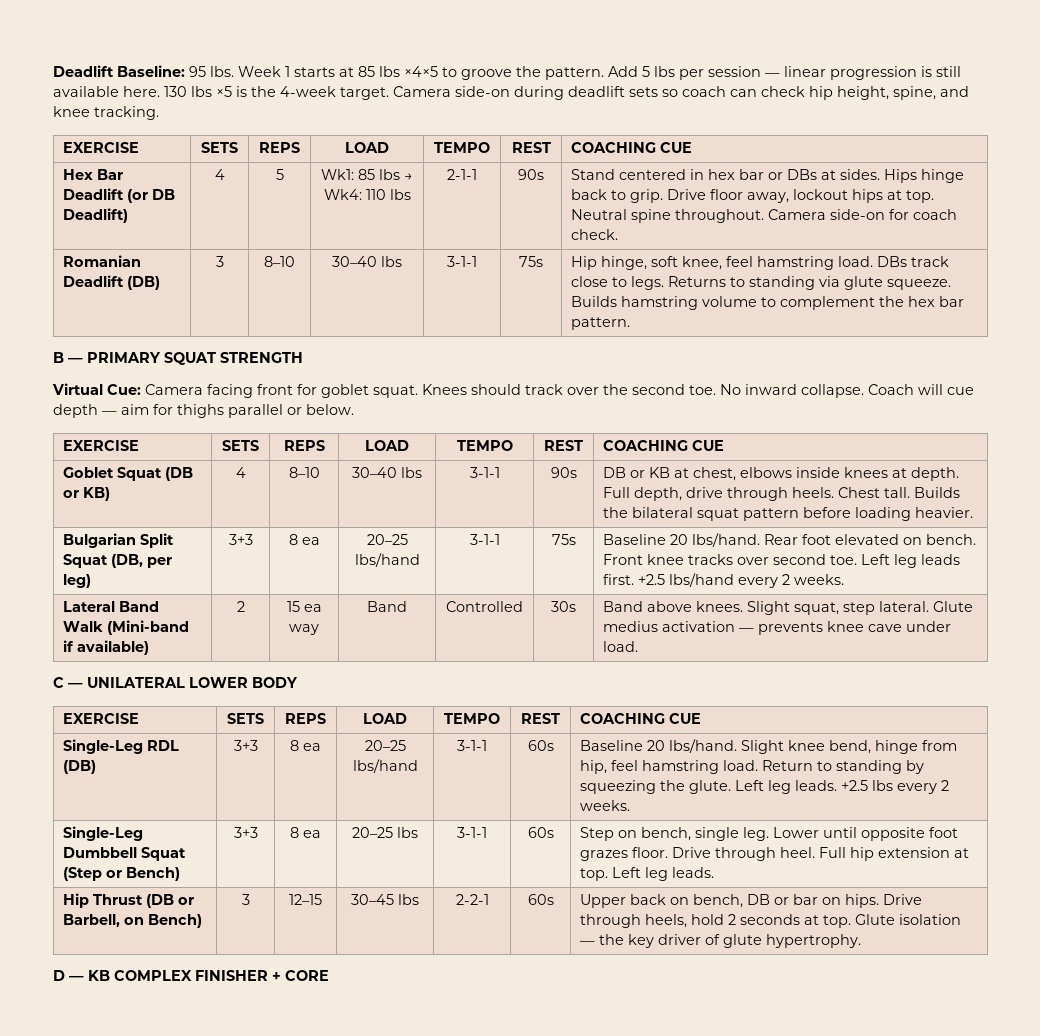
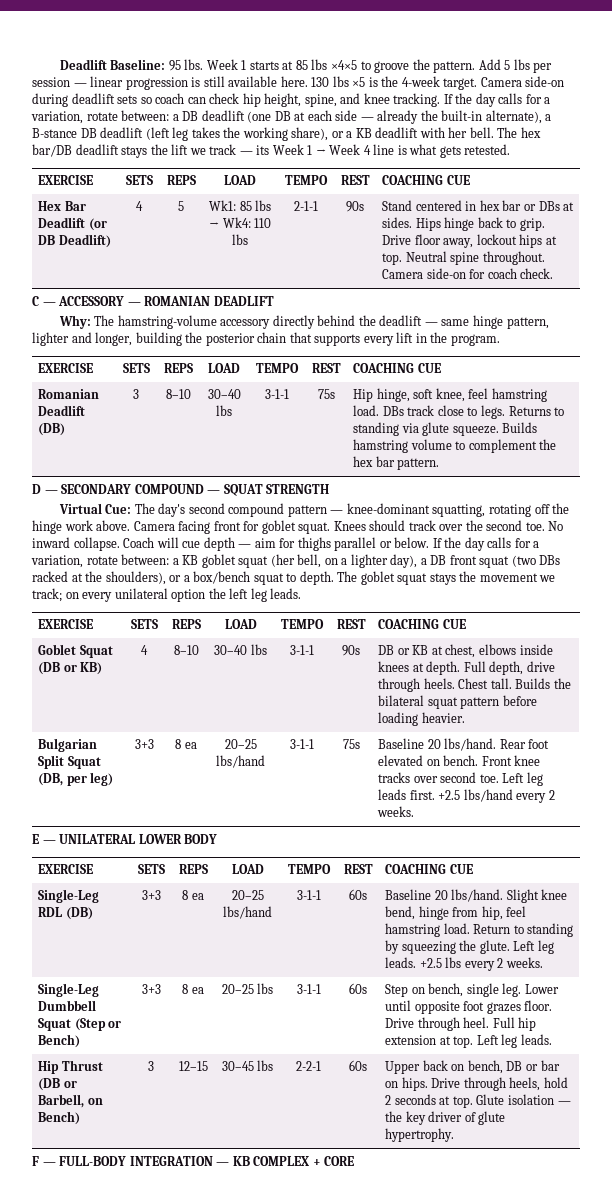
+ If the day calls for a variation, rotate between: a DB deadlift (one DB at each side — already the built-in alternate), a B-stance DB deadlift (left leg takes the working share), or a KB deadlift with her bell. The hex bar/DB deadlift stays the lift we track — its Week 1 → Week 4 line is what gets retested.
+ C — ACCESSORY — ROMANIAN DEADLIFT
+ Why: The hamstring-volume accessory directly behind the deadlift — same hinge pattern, lighter and longer, building the posterior chain that supports every lift in the program.
+ EXERCISE | SETS | REPS | LOAD | TEMPO | REST | COACHING CUE
- B — PRIMARY SQUAT STRENGTH
+ D — SECONDARY COMPOUND — SQUAT STRENGTH
- Virtual Cue: Camera facing front for goblet squat.
+ Virtual Cue: The day's second compound pattern — knee-dominant squatting, rotating off the hinge work above. Camera facing front for goblet squat.
+ If the day calls for a variation, rotate between: a KB goblet squat (her bell, on a lighter day), a DB front squat (two DBs racked at the shoulders), or a box/bench squat to depth. The goblet squat stays the movement we track; on every unilateral option the left leg leads.
- Lateral Band Walk (Mini-band if available) | 2 | 15 ea way | Band | Controlled | 30s | Band above knees. Slight squat, step lateral. Glute medius activation — prevents knee cave under load.
- C — UNILATERAL LOWER BODY
+ E — UNILATERAL LOWER BODY
- D — KB COMPLEX FINISHER + CORE
+ F — FULL-BODY INTEGRATION — KB COMPLEX + CORE

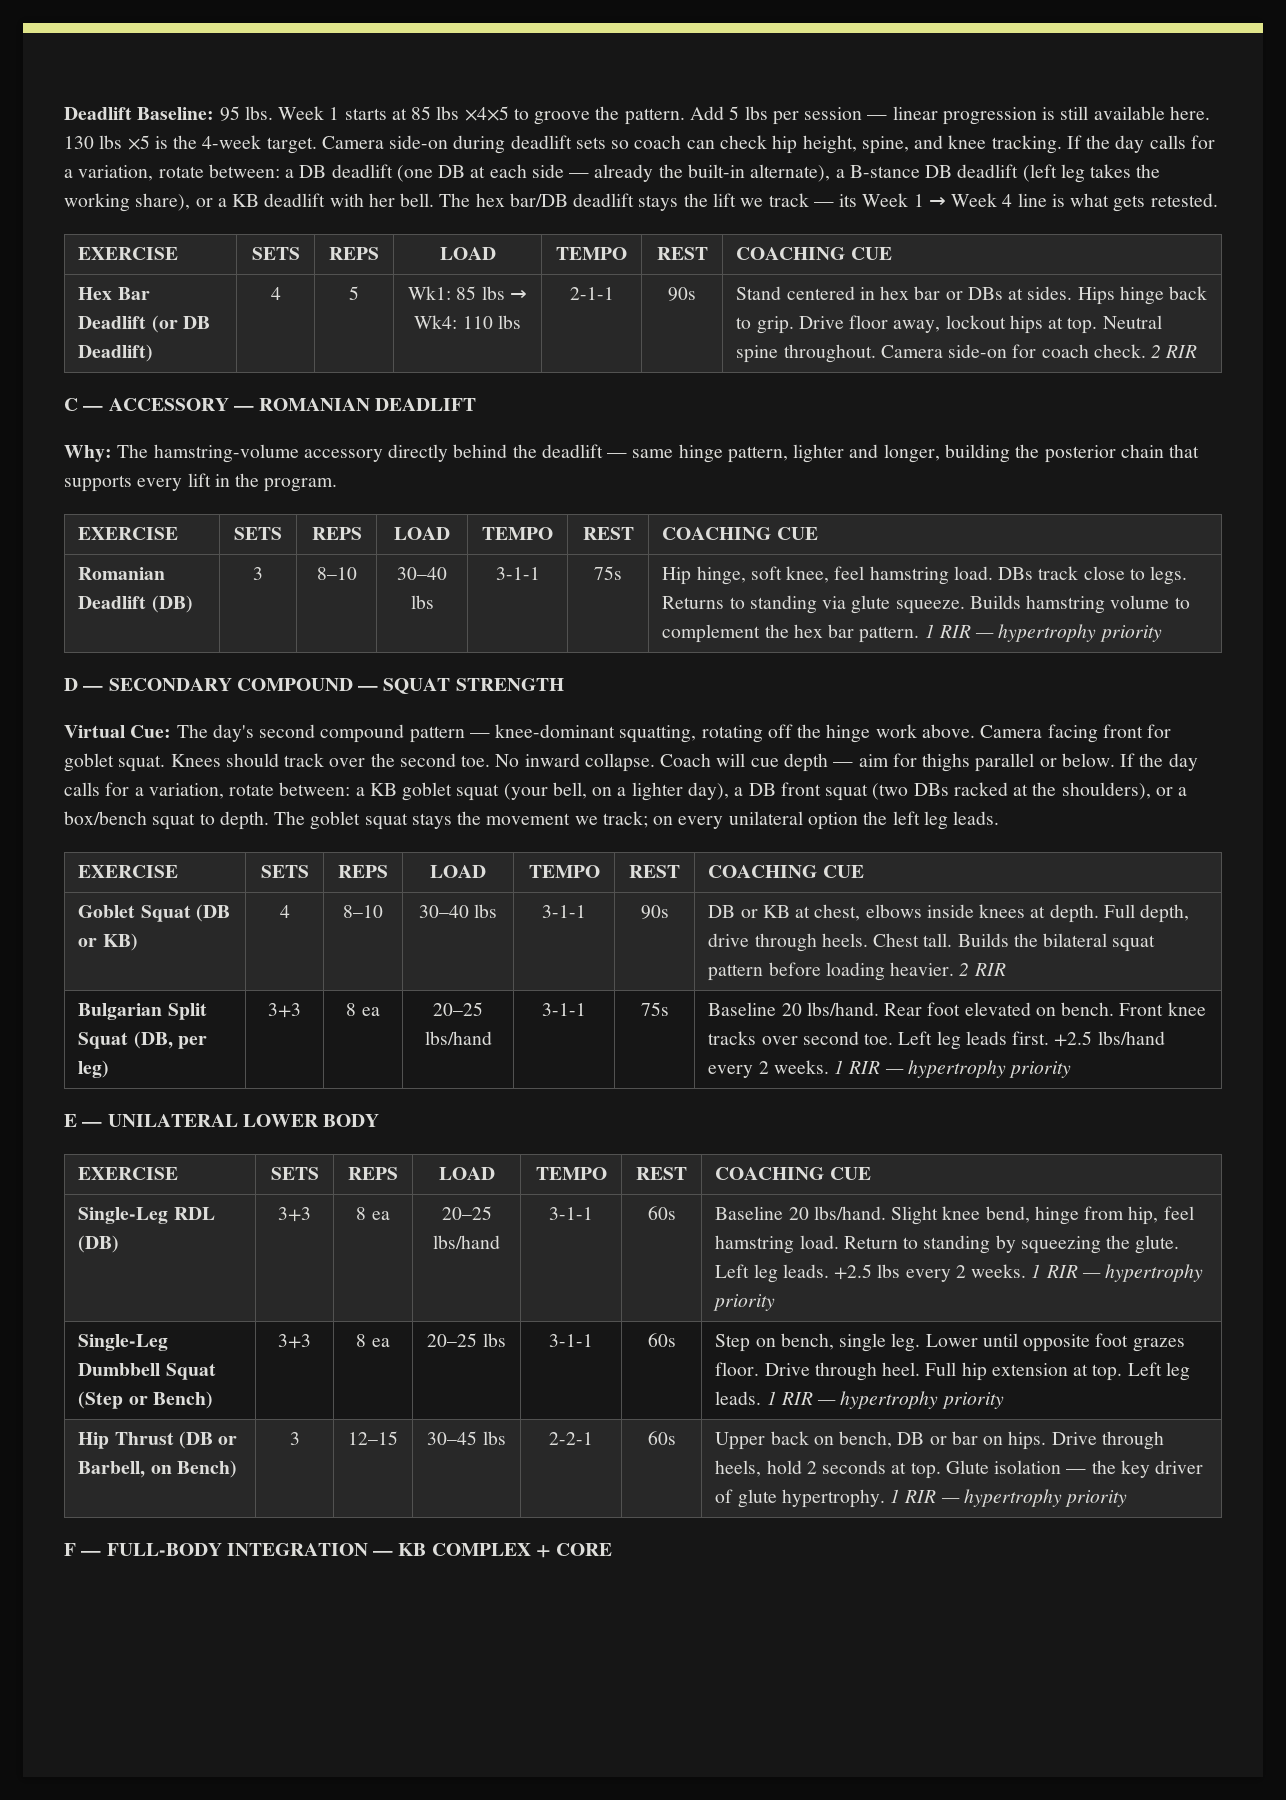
- Camera side-on for coach check.
+ Camera side-on for coach check. 2 RIR
- Builds hamstring volume to complement the hex bar pattern.
+ Builds hamstring volume to complement the hex bar pattern. 1 RIR — hypertrophy priority
- If the day calls for a variation, rotate between: a KB goblet squat (her bell, on a lighter day), a DB front squat (two DBs racked at the shoulders), or a box/bench squat to depth.
+ If the day calls for a variation, rotate between: a KB goblet squat (your bell, on a lighter day), a DB front squat (two DBs racked at the shoulders), or a box/bench squat to depth.
- Goblet Squat (DB or KB) | 4 | 8–10 | 30–40 lbs | 3-1-1 | 90s | DB or KB at chest, elbows inside knees at depth. Full depth, drive through heels. Chest tall. Builds the bilateral squat pattern before loading heavier.
+ Goblet Squat (DB or KB) | 4 | 8–10 | 30–40 lbs | 3-1-1 | 90s | DB or KB at chest, elbows inside knees at depth. Full depth, drive through heels. Chest tall. Builds the bilateral squat pattern before loading heavier. 2 RIR
- +2.5 lbs/hand every 2 weeks.
+ +2.5 lbs/hand every 2 weeks. 1 RIR — hypertrophy priority
- +2.5 lbs every 2 weeks.
+ +2.5 lbs every 2 weeks. 1 RIR — hypertrophy priority
- Single-Leg Dumbbell Squat (Step or Bench) | 3+3 | 8 ea | 20–25 lbs | 3-1-1 | 60s | Step on bench, single leg. Lower until opposite foot grazes floor. Drive through heel. Full hip extension at top. Left leg leads.
+ Single-Leg Dumbbell Squat (Step or Bench) | 3+3 | 8 ea | 20–25 lbs | 3-1-1 | 60s | Step on bench, single leg. Lower until opposite foot grazes floor. Drive through heel. Full hip extension at top. Left leg leads. 1 RIR — hypertrophy priority
- Glute isolation — the key driver of glute hypertrophy.
+ Glute isolation — the key driver of glute hypertrophy. 1 RIR — hypertrophy priority

